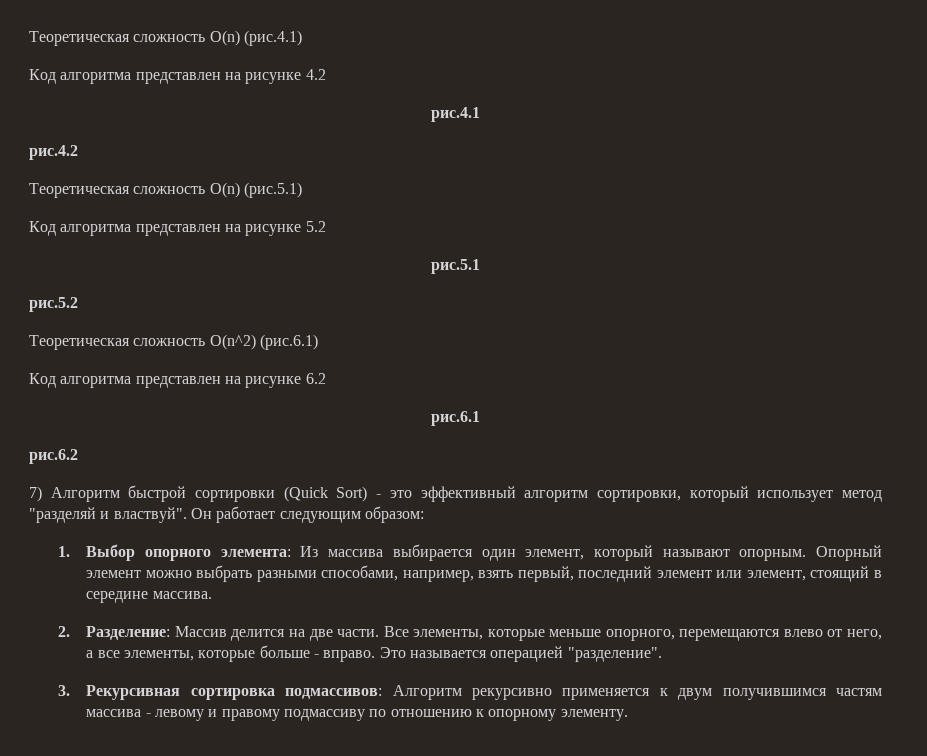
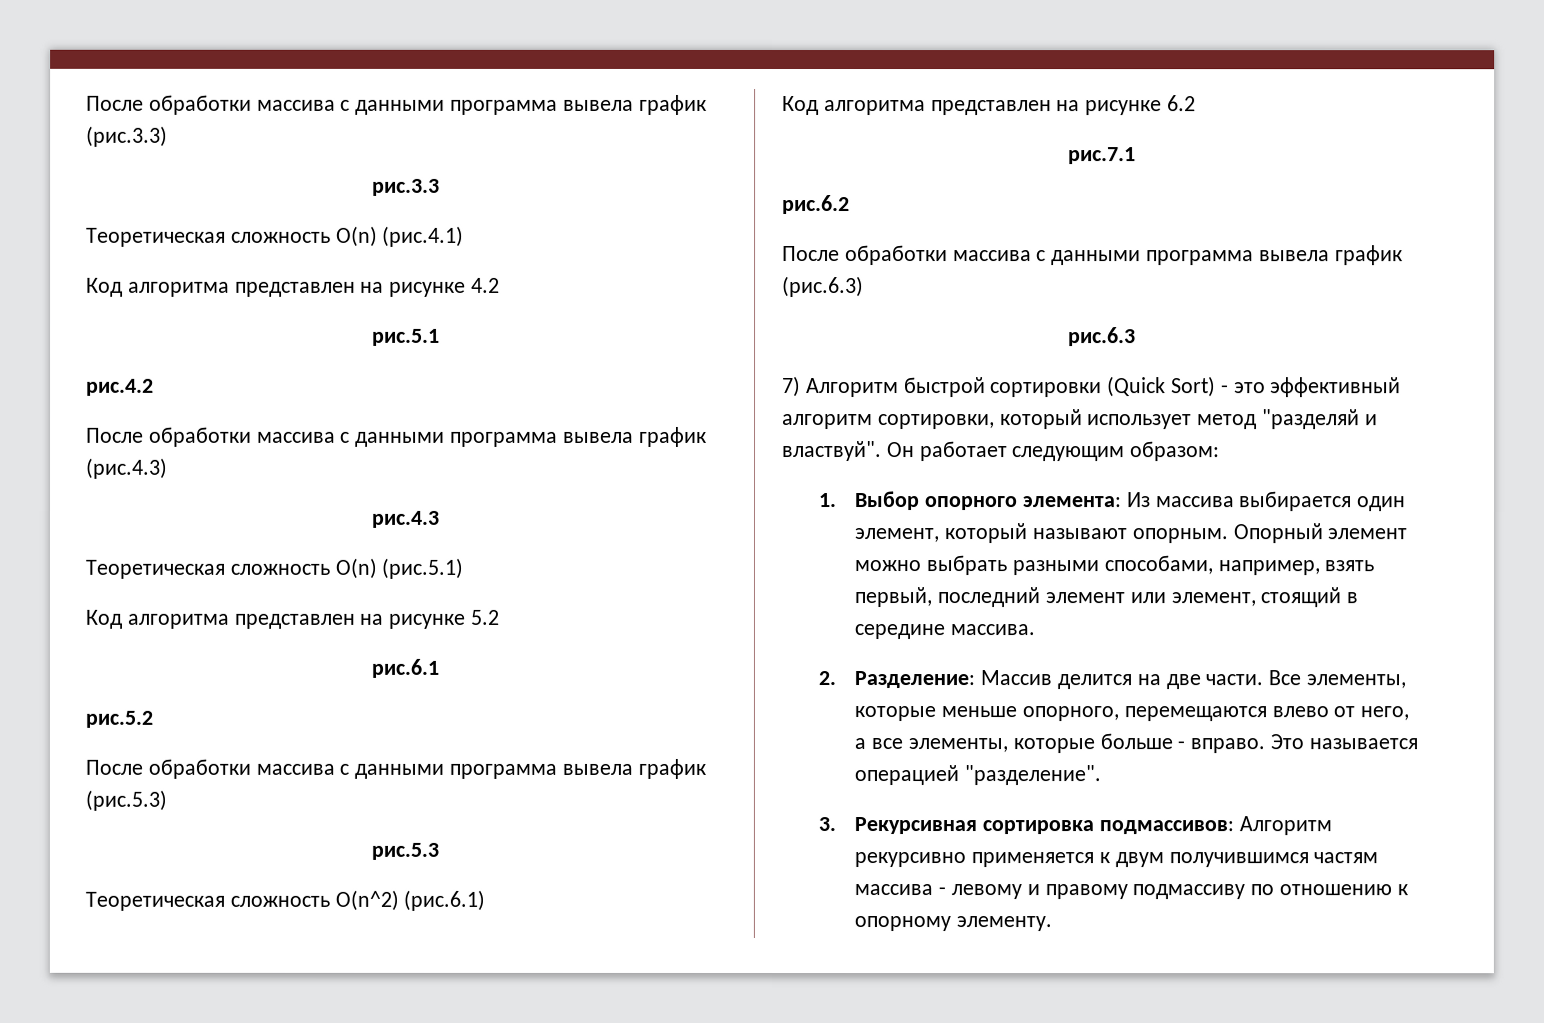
+ После обработки массива с данными программа вывела график (рис.3.3)
+ рис.3.3
- рис.4.1
+ рис.5.1
+ После обработки массива с данными программа вывела график (рис.4.3)
+ рис.4.3
- рис.5.1
+ рис.6.1
+ После обработки массива с данными программа вывела график (рис.5.3)
+ рис.5.3
- рис.6.1
+ рис.7.1
+ После обработки массива с данными программа вывела график (рис.6.3)
+ рис.6.3

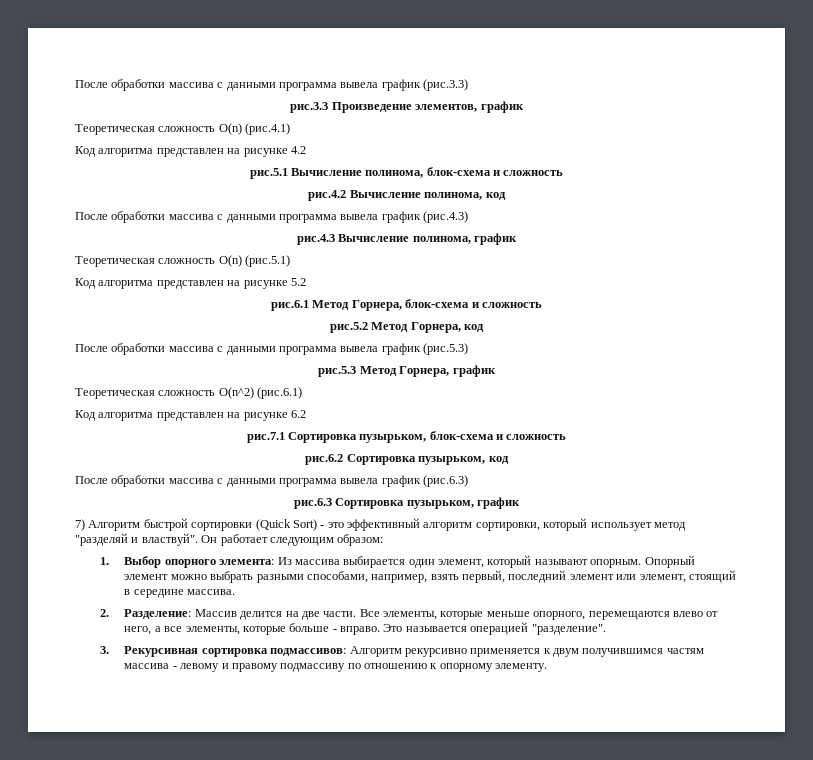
- рис.3.3
+ рис.3.3 Произведение элементов, график
- рис.5.1
- рис.4.2
+ рис.5.1 Вычисление полинома, блок-схема и сложность
+ рис.4.2 Вычисление полинома, код
- рис.4.3
+ рис.4.3 Вычисление полинома, график
- рис.6.1
- рис.5.2
+ рис.6.1 Метод Горнера, блок-схема и сложность
+ рис.5.2 Метод Горнера, код
- рис.5.3
+ рис.5.3 Метод Горнера, график
- рис.7.1
- рис.6.2
+ рис.7.1 Сортировка пузырьком, блок-схема и сложность
+ рис.6.2 Сортировка пузырьком, код
- рис.6.3
+ рис.6.3 Сортировка пузырьком, график

